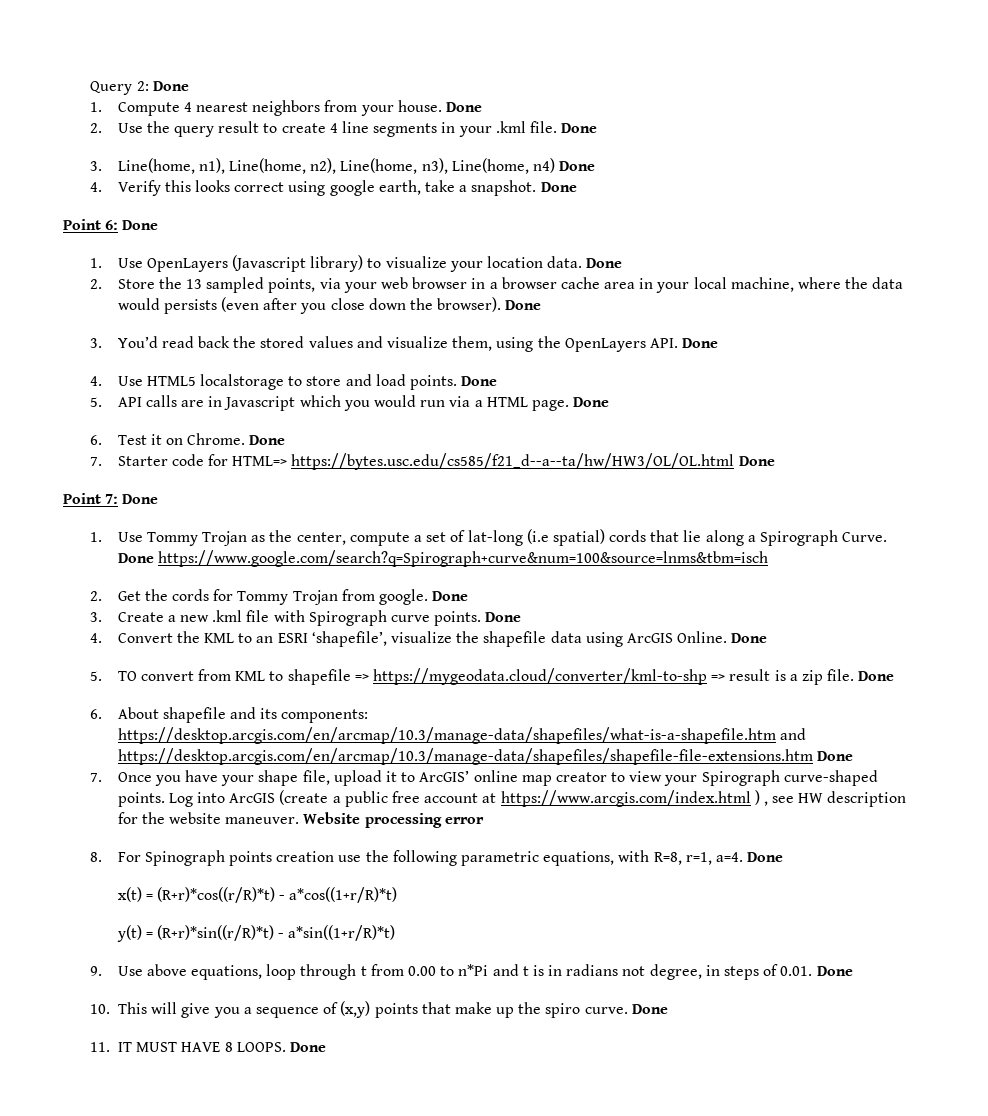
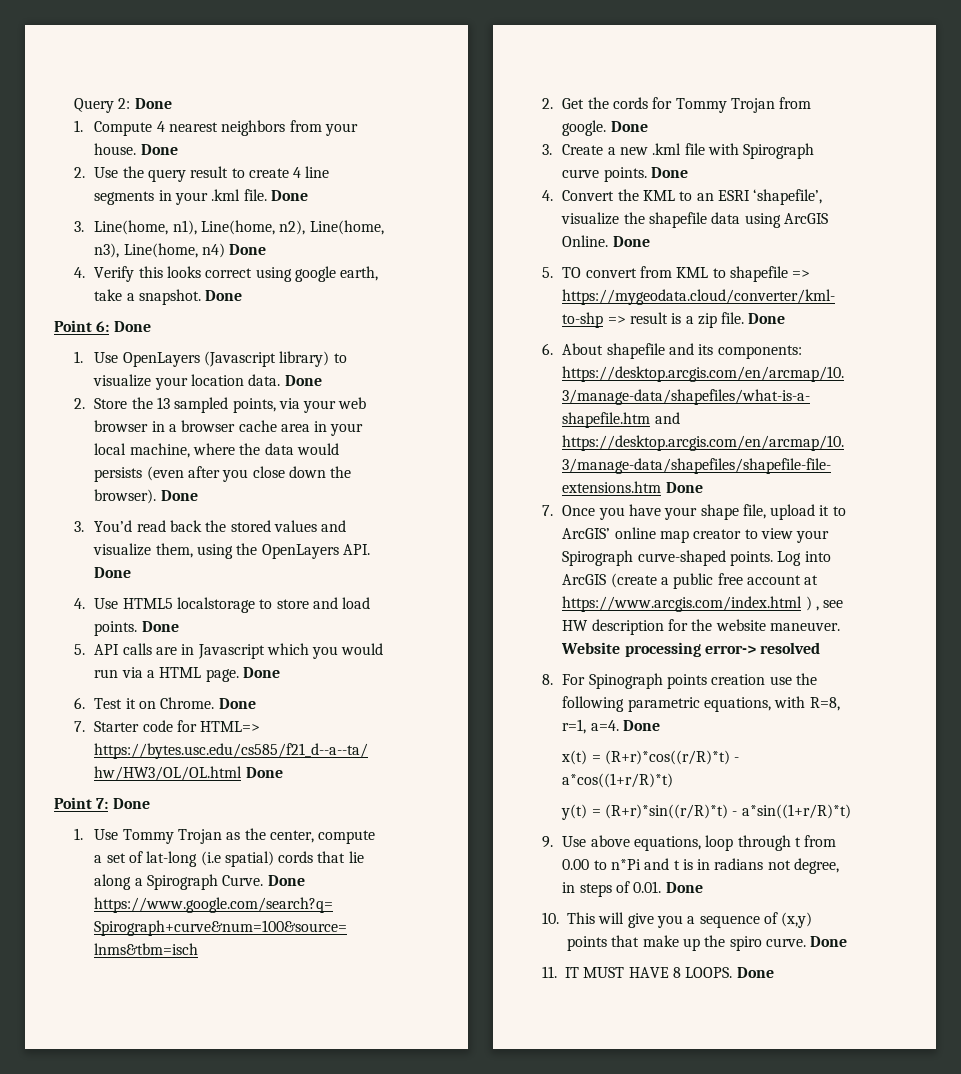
- Website processing error
+ Website processing error-> resolved

